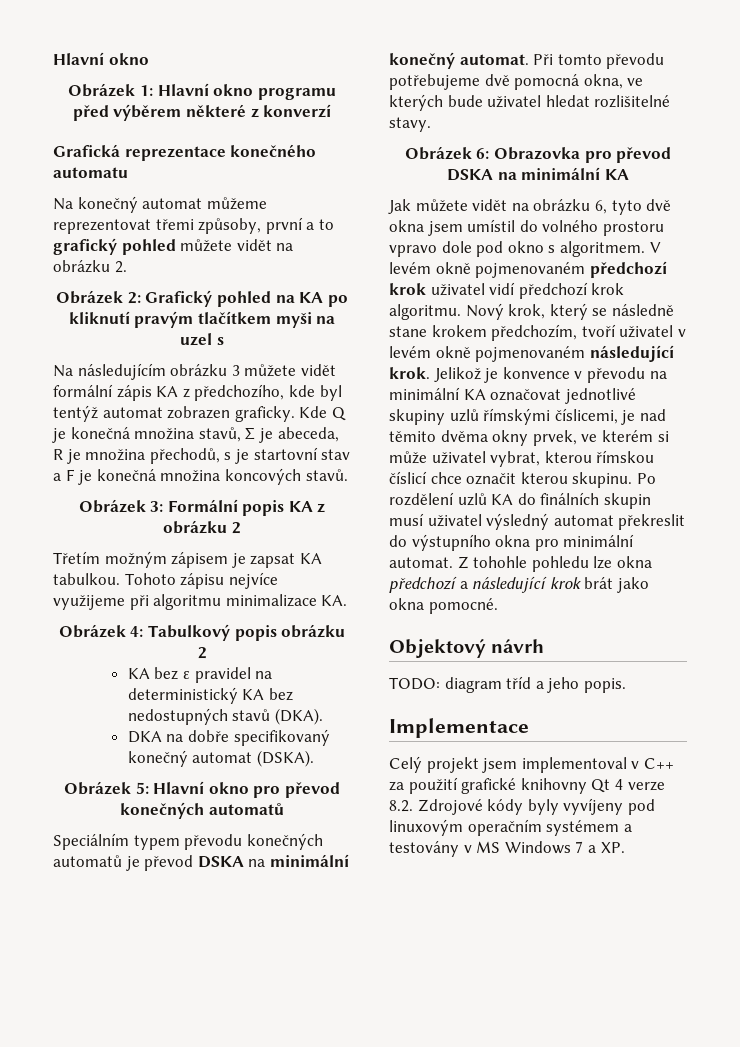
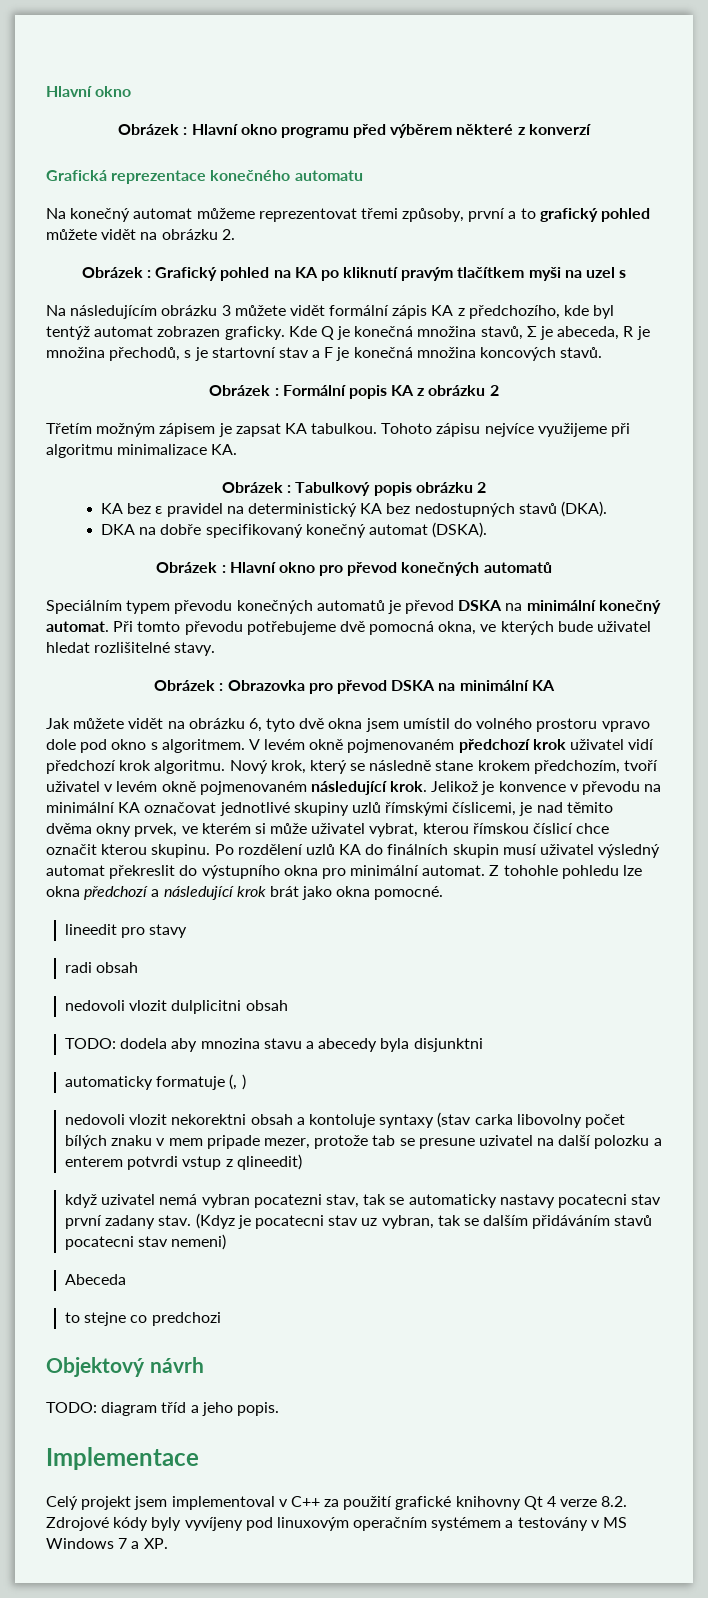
- Obrázek 1: Hlavní okno programu před výběrem některé z konverzí
+ Obrázek : Hlavní okno programu před výběrem některé z konverzí
- Obrázek 2: Grafický pohled na KA po kliknutí pravým tlačítkem myši na uzel s
+ Obrázek : Grafický pohled na KA po kliknutí pravým tlačítkem myši na uzel s
- Obrázek 3: Formální popis KA z obrázku 2
+ Obrázek : Formální popis KA z obrázku 2
- Obrázek 4: Tabulkový popis obrázku 2
+ Obrázek : Tabulkový popis obrázku 2
- Obrázek 5: Hlavní okno pro převod konečných automatů
+ Obrázek : Hlavní okno pro převod konečných automatů
- Obrázek 6: Obrazovka pro převod DSKA na minimální KA
+ Obrázek : Obrazovka pro převod DSKA na minimální KA
+ lineedit pro stavy
+ radi obsah
+ nedovoli vlozit dulplicitni obsah
+ TODO: dodela aby mnozina stavu a abecedy byla disjunktni
+ automaticky formatuje (, )
+ nedovoli vlozit nekorektni obsah a kontoluje syntaxy (stav carka libovolny počet bílých znaku v mem pripade mezer, protože tab se presune uzivatel na další polozku a enterem potvrdi vstup z qlineedit)
+ když uzivatel nemá vybran pocatezni stav, tak se automaticky nastavy pocatecni stav první zadany stav. (Kdyz je pocatecni stav uz vybran, tak se dalším přidáváním stavů pocatecni stav nemeni)
+ Abeceda
+ to stejne co predchozi

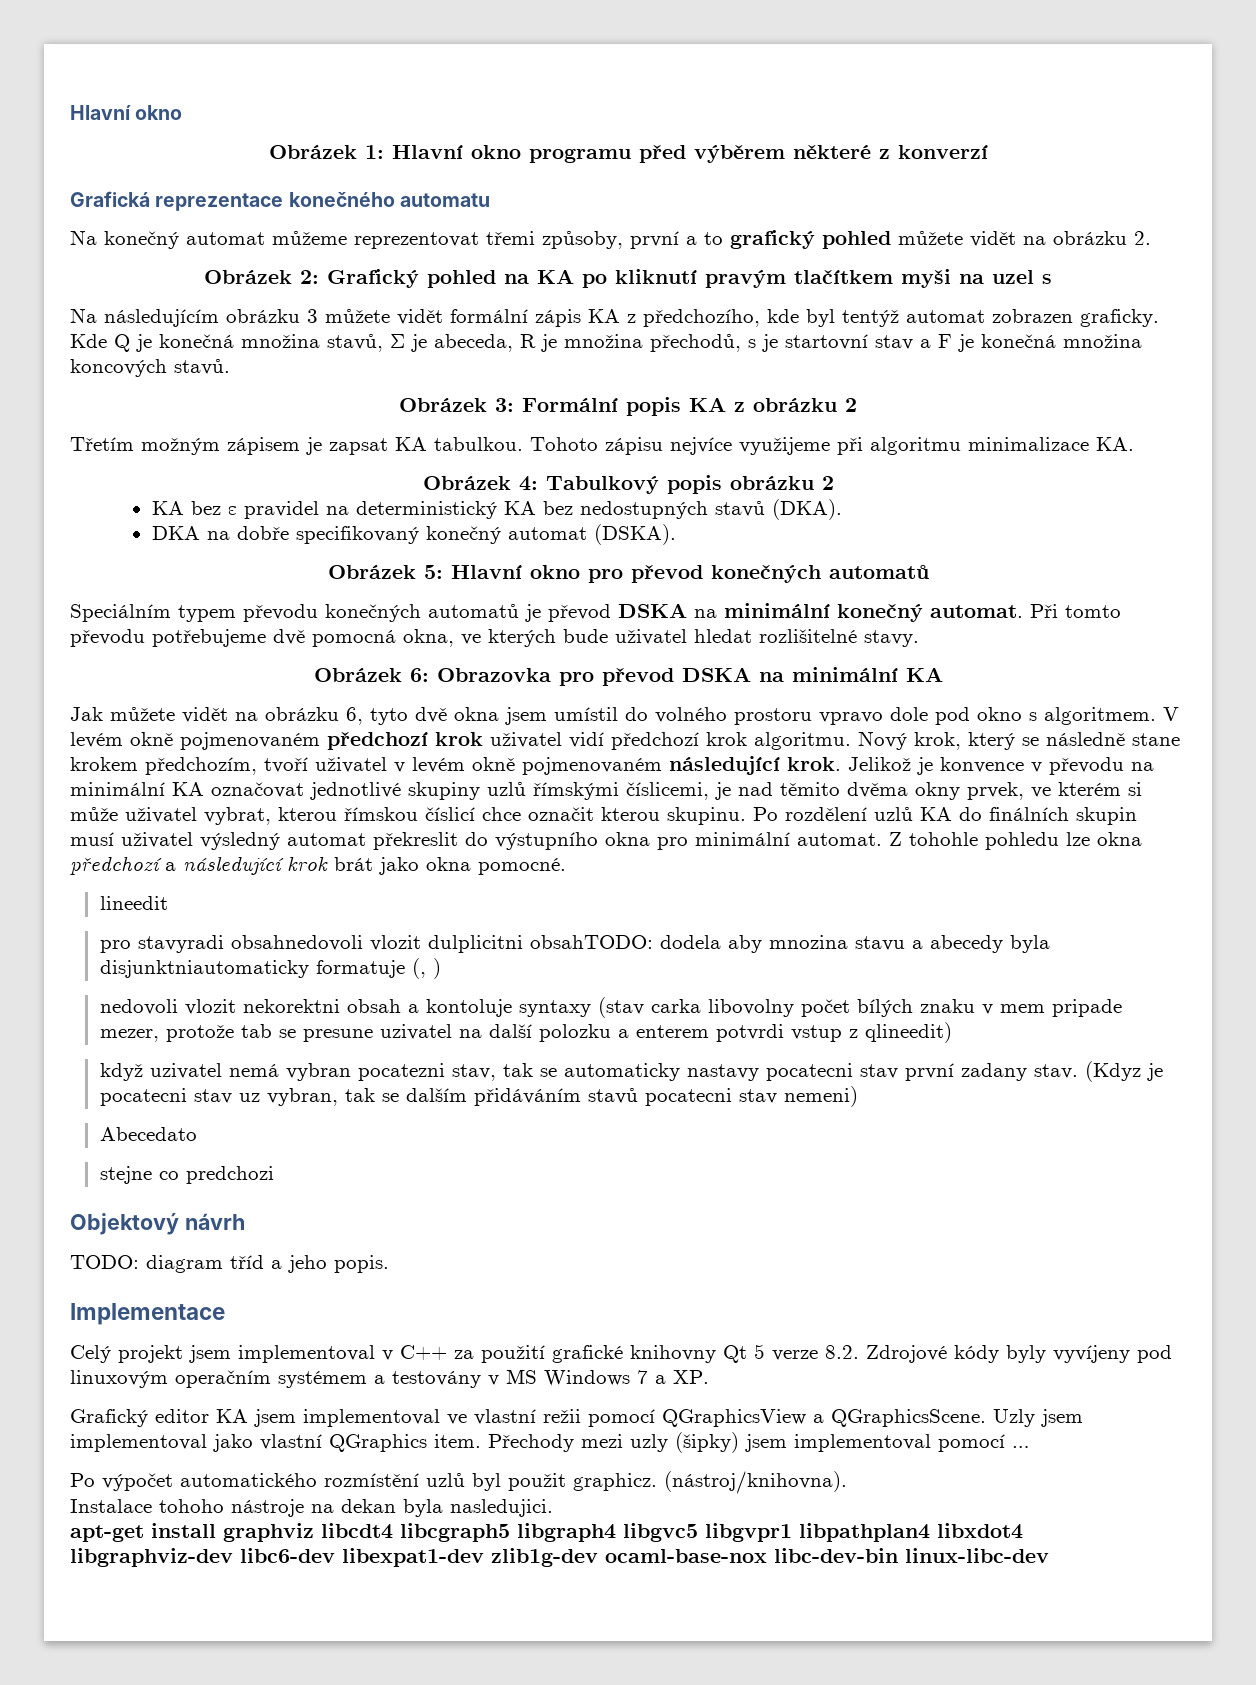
- Obrázek : Hlavní okno programu před výběrem některé z konverzí
+ Obrázek 1: Hlavní okno programu před výběrem některé z konverzí
- Obrázek : Grafický pohled na KA po kliknutí pravým tlačítkem myši na uzel s
+ Obrázek 2: Grafický pohled na KA po kliknutí pravým tlačítkem myši na uzel s
- Obrázek : Formální popis KA z obrázku 2
+ Obrázek 3: Formální popis KA z obrázku 2
- Obrázek : Tabulkový popis obrázku 2
+ Obrázek 4: Tabulkový popis obrázku 2
- Obrázek : Hlavní okno pro převod konečných automatů
+ Obrázek 5: Hlavní okno pro převod konečných automatů
- Obrázek : Obrazovka pro převod DSKA na minimální KA
+ Obrázek 6: Obrazovka pro převod DSKA na minimální KA
- lineedit pro stavy
- radi obsah
- nedovoli vlozit dulplicitni obsah
- TODO: dodela aby mnozina stavu a abecedy byla disjunktni
- automaticky formatuje (, )
+ lineedit
+ pro stavyradi obsahnedovoli vlozit dulplicitni obsahTODO: dodela aby mnozina stavu a abecedy byla disjunktniautomaticky formatuje (, )
- Abeceda
- to stejne co predchozi
+ Abecedato
+ stejne co predchozi
- Celý projekt jsem implementoval v C++ za použití grafické knihovny Qt 4 verze 8.2. Zdrojové kódy byly vyvíjeny pod linuxovým operačním systémem a testovány v MS Windows 7 a XP.
+ Celý projekt jsem implementoval v C++ za použití grafické knihovny Qt 5 verze 8.2. Zdrojové kódy byly vyvíjeny pod linuxovým operačním systémem a testovány v MS Windows 7 a XP.
+ Grafický editor KA jsem implementoval ve vlastní režii pomocí QGraphicsView a QGraphicsScene. Uzly jsem implementoval jako vlastní QGraphics item. Přechody mezi uzly (šipky) jsem implementoval pomocí …
+ Po výpočet automatického rozmístění uzlů byl použit graphicz. (nástroj/knihovna).
+ Instalace tohoho nástroje na dekan byla nasledujici.
+ apt-get install graphviz libcdt4 libcgraph5 libgraph4 libgvc5 libgvpr1 libpathplan4 libxdot4 libgraphviz-dev libc6-dev libexpat1-dev zlib1g-dev ocaml-base-nox libc-dev-bin linux-libc-dev

